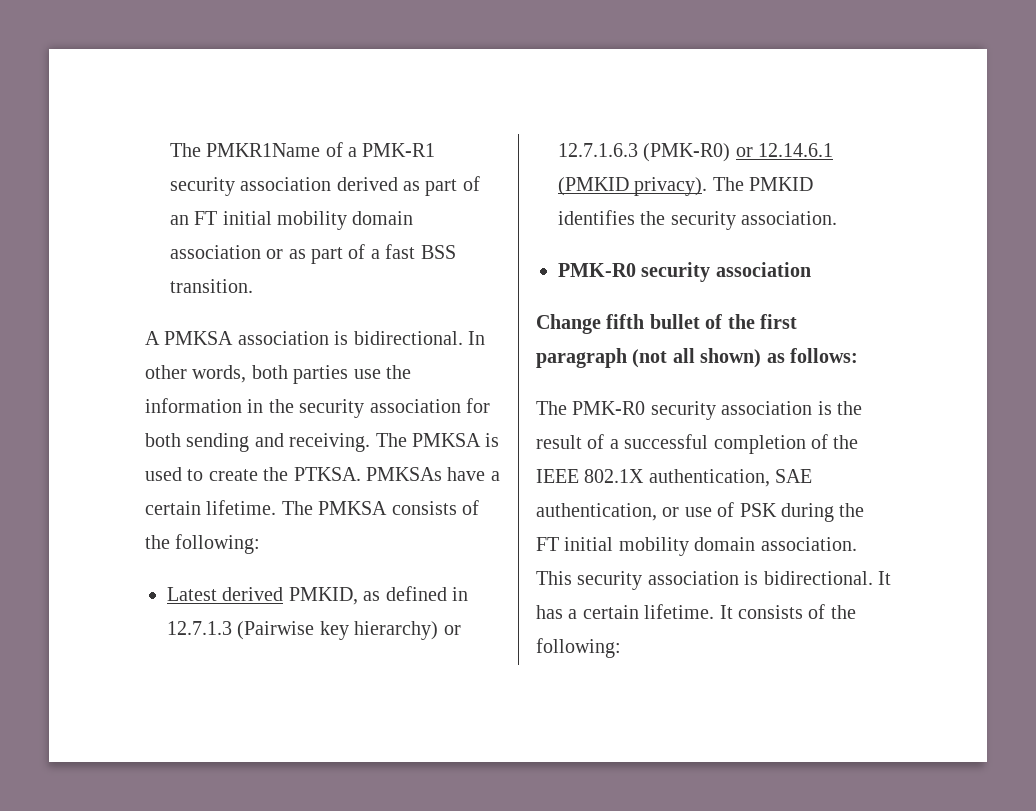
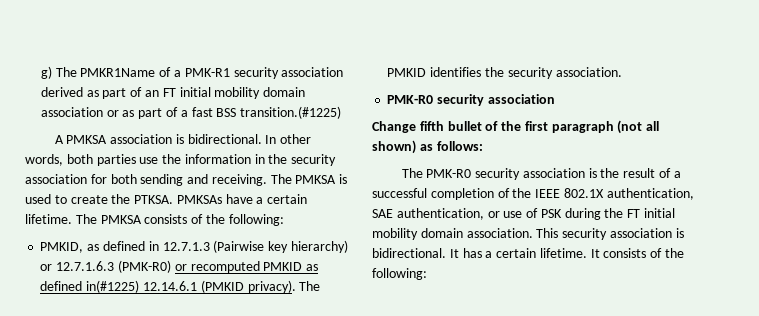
- The PMKR1Name of a PMK-R1 security association derived as part of an FT initial mobility domain association or as part of a fast BSS transition.
+ g) The PMKR1Name of a PMK-R1 security association derived as part of an FT initial mobility domain association or as part of a fast BSS transition.(#1225)
- Latest derived PMKID, as defined in 12.7.1.3 (Pairwise key hierarchy) or 12.7.1.6.3 (PMK-R0) or 12.14.6.1 (PMKID privacy).
+ PMKID, as defined in 12.7.1.3 (Pairwise key hierarchy) or 12.7.1.6.3 (PMK-R0) or recomputed PMKID as defined in(#1225) 12.14.6.1 (PMKID privacy).

